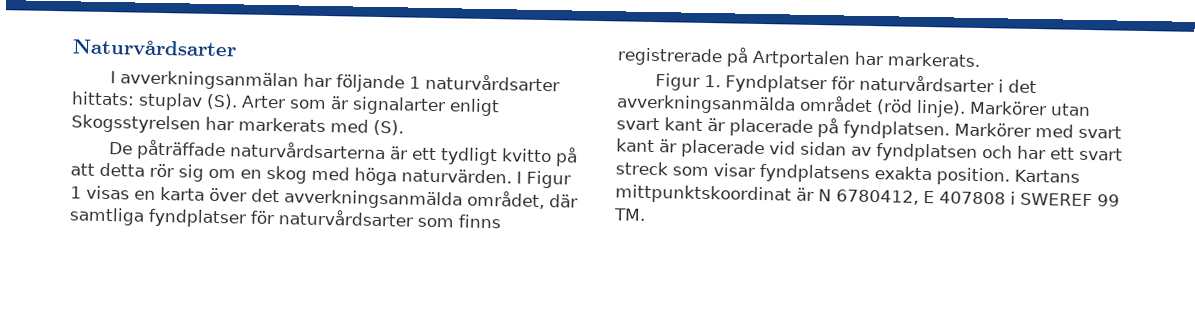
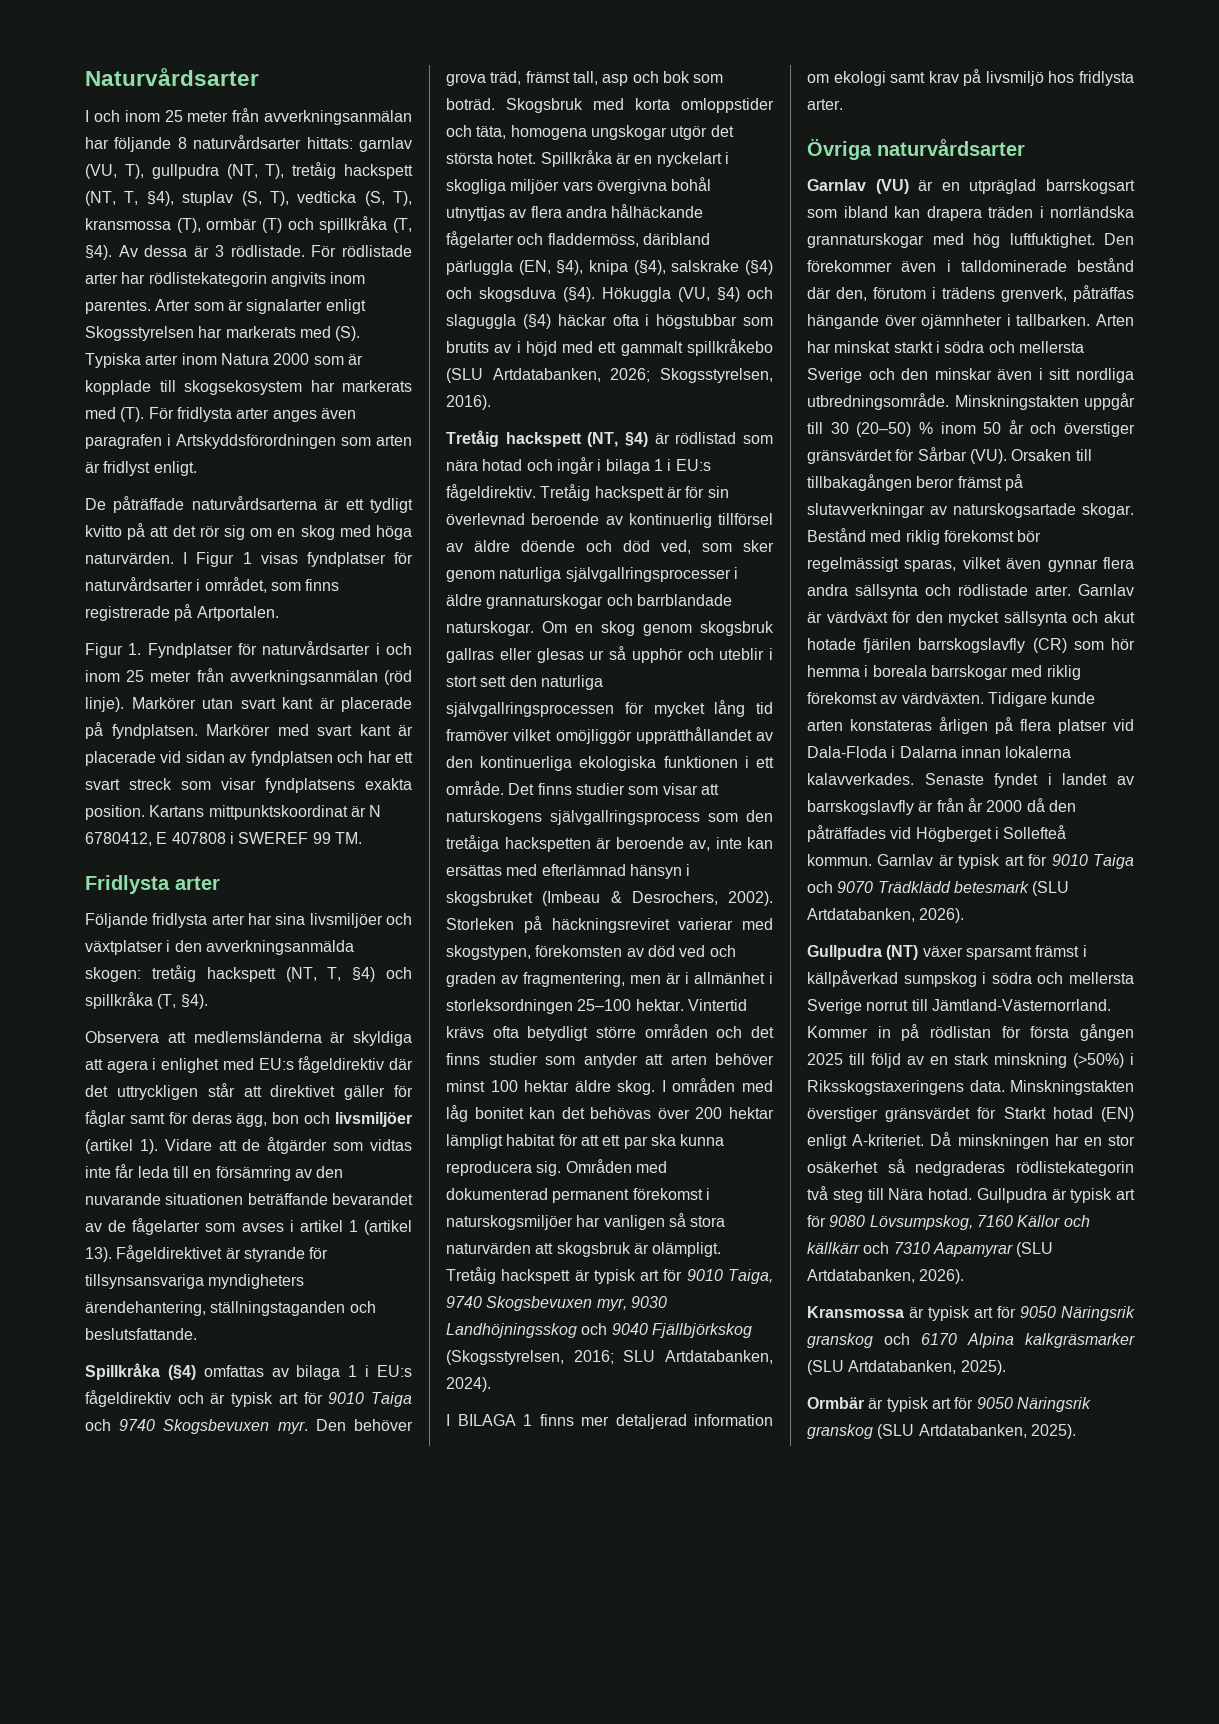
- I avverkningsanmälan har följande 1 naturvårdsarter hittats: stuplav (S). Arter som är signalarter enligt Skogsstyrelsen har markerats med (S).
+ I och inom 25 meter från avverkningsanmälan har följande 8 naturvårdsarter hittats: garnlav (VU, T), gullpudra (NT, T), tretåig hackspett (NT, T, §4), stuplav (S, T), vedticka (S, T), kransmossa (T), ormbär (T) och spillkråka (T, §4). Av dessa är 3 rödlistade. För rödlistade arter har rödlistekategorin angivits inom parentes. Arter som är signalarter enligt Skogsstyrelsen har markerats med (S). Typiska arter inom Natura 2000 som är kopplade till skogsekosystem har markerats med (T). För fridlysta arter anges även paragrafen i Artskyddsförordningen som arten är fridlyst enligt.
- De påträffade naturvårdsarterna är ett tydligt kvitto på att detta rör sig om en skog med höga naturvärden.
+ De påträffade naturvårdsarterna är ett tydligt kvitto på att det rör sig om en skog med höga naturvärden.
- I Figur 1 visas en karta över det avverkningsanmälda området, där samtliga fyndplatser för naturvårdsarter som finns registrerade på Artportalen har markerats.
+ I Figur 1 visas fyndplatser för naturvårdsarter i området, som finns registrerade på Artportalen.
- Figur 1. Fyndplatser för naturvårdsarter i det avverkningsanmälda området (röd linje).
+ Figur 1. Fyndplatser för naturvårdsarter i och inom 25 meter från avverkningsanmälan (röd linje).
+ Fridlysta arter
+ Följande fridlysta arter har sina livsmiljöer och växtplatser i den avverkningsanmälda skogen: tretåig hackspett (NT, T, §4) och spillkråka (T, §4).
+ Observera att medlemsländerna är skyldiga att agera i enlighet med EU:s fågeldirektiv där det uttryckligen står att direktivet gäller för fåglar samt för deras ägg, bon och livsmiljöer (artikel 1). Vidare att de åtgärder som vidtas inte får leda till en försämring av den nuvarande situationen beträffande bevarandet av de fågelarter som avses i artikel 1 (artikel 13). Fågeldirektivet är styrande för tillsynsansvariga myndigheters ärendehantering, ställningstaganden och beslutsfattande.
+ Spillkråka (§4) omfattas av bilaga 1 i EU:s fågeldirektiv och är typisk art för 9010 Taiga och 9740 Skogsbevuxen myr. Den behöver grova träd, främst tall, asp och bok som boträd. Skogsbruk med korta omloppstider och täta, homogena ungskogar utgör det största hotet. Spillkråka är en nyckelart i skogliga miljöer vars övergivna bohål utnyttjas av flera andra hålhäckande fågelarter och fladdermöss, däribland pärluggla (EN, §4), knipa (§4), salskrake (§4) och skogsduva (§4). Hökuggla (VU, §4) och slaguggla (§4) häckar ofta i högstubbar som brutits av i höjd med ett gammalt spillkråkebo (SLU Artdatabanken, 2026; Skogsstyrelsen, 2016).
+ Tretåig hackspett (NT, §4) är rödlistad som nära hotad och ingår i bilaga 1 i EU:s fågeldirektiv. Tretåig hackspett är för sin överlevnad beroende av kontinuerlig tillförsel av äldre döende och död ved, som sker genom naturliga självgallringsprocesser i äldre grannaturskogar och barrblandade naturskogar. Om en skog genom skogsbruk gallras eller glesas ur så upphör och uteblir i stort sett den naturliga självgallringsprocessen för mycket lång tid framöver vilket omöjliggör upprätthållandet av den kontinuerliga ekologiska funktionen i ett område. Det finns studier som visar att naturskogens självgallringsprocess som den tretåiga hackspetten är beroende av, inte kan ersättas med efterlämnad hänsyn i skogsbruket (Imbeau & Desrochers, 2002). Storleken på häckningsreviret varierar med skogstypen, förekomsten av död ved och graden av fragmentering, men är i allmänhet i storleksordningen 25–100 hektar. Vintertid krävs ofta betydligt större områden och det finns studier som antyder att arten behöver minst 100 hektar äldre skog. I områden med låg bonitet kan det behövas över 200 hektar lämpligt habitat för att ett par ska kunna reproducera sig. Områden med dokumenterad permanent förekomst i naturskogsmiljöer har vanligen så stora naturvärden att skogsbruk är olämpligt. Tretåig hackspett är typisk art för 9010 Taiga, 9740 Skogsbevuxen myr, 9030 Landhöjningsskog och 9040 Fjällbjörkskog (Skogsstyrelsen, 2016; SLU Artdatabanken, 2024).
+ I BILAGA 1 finns mer detaljerad information om ekologi samt krav på livsmiljö hos fridlysta arter.
+ Övriga naturvårdsarter
+ Garnlav (VU) är en utpräglad barrskogsart som ibland kan drapera träden i norrländska grannaturskogar med hög luftfuktighet. Den förekommer även i talldominerade bestånd där den, förutom i trädens grenverk, påträffas hängande över ojämnheter i tallbarken. Arten har minskat starkt i södra och mellersta Sverige och den minskar även i sitt nordliga utbredningsområde. Minskningstakten uppgår till 30 (20–50) % inom 50 år och överstiger gränsvärdet för Sårbar (VU). Orsaken till tillbakagången beror främst på slutavverkningar av naturskogsartade skogar. Bestånd med riklig förekomst bör regelmässigt sparas, vilket även gynnar flera andra sällsynta och rödlistade arter. Garnlav är värdväxt för den mycket sällsynta och akut hotade fjärilen barrskogslavfly (CR) som hör hemma i boreala barrskogar med riklig förekomst av värdväxten. Tidigare kunde arten konstateras årligen på flera platser vid Dala-Floda i Dalarna innan lokalerna kalavverkades. Senaste fyndet i landet av barrskogslavfly är från år 2000 då den påträffades vid Högberget i Sollefteå kommun. Garnlav är typisk art för 9010 Taiga och 9070 Trädklädd betesmark (SLU Artdatabanken, 2026).
+ Gullpudra (NT) växer sparsamt främst i källpåverkad sumpskog i södra och mellersta Sverige norrut till Jämtland-Västernorrland. Kommer in på rödlistan för första gången 2025 till följd av en stark minskning (>50%) i Riksskogstaxeringens data. Minskningstakten överstiger gränsvärdet för Starkt hotad (EN) enligt A-kriteriet. Då minskningen har en stor osäkerhet så nedgraderas rödlistekategorin två steg till Nära hotad. Gullpudra är typisk art för 9080 Lövsumpskog, 7160 Källor och källkärr och 7310 Aapamyrar (SLU Artdatabanken, 2026).
+ Kransmossa är typisk art för 9050 Näringsrik granskog och 6170 Alpina kalkgräsmarker (SLU Artdatabanken, 2025).
+ Ormbär är typisk art för 9050 Näringsrik granskog (SLU Artdatabanken, 2025).

